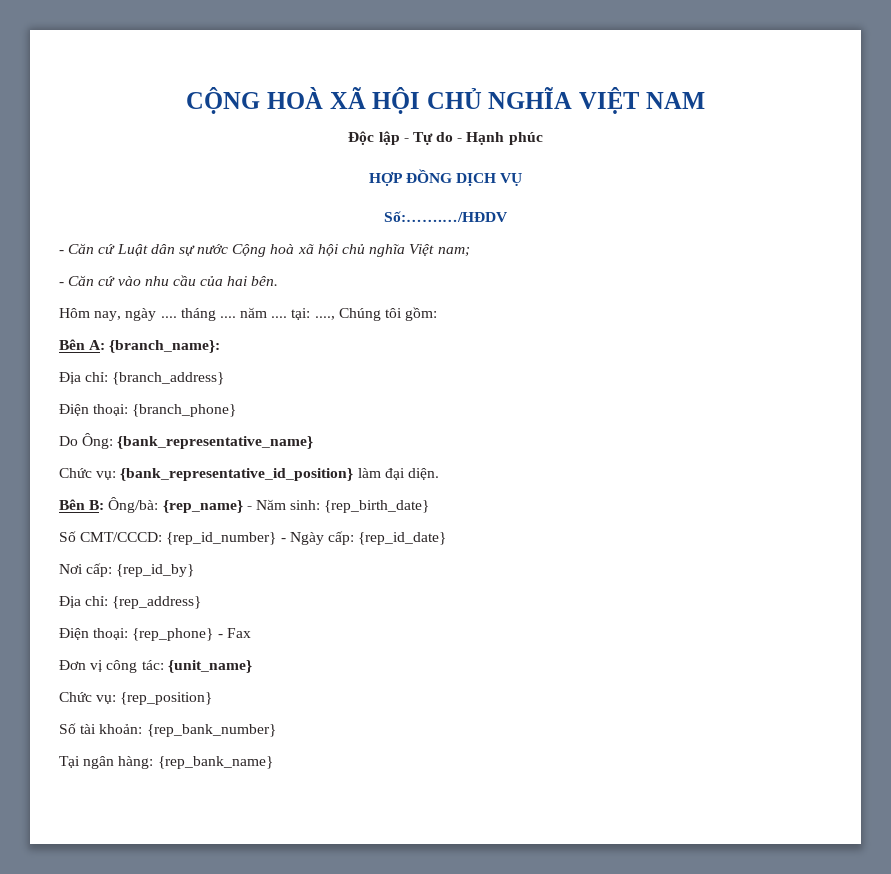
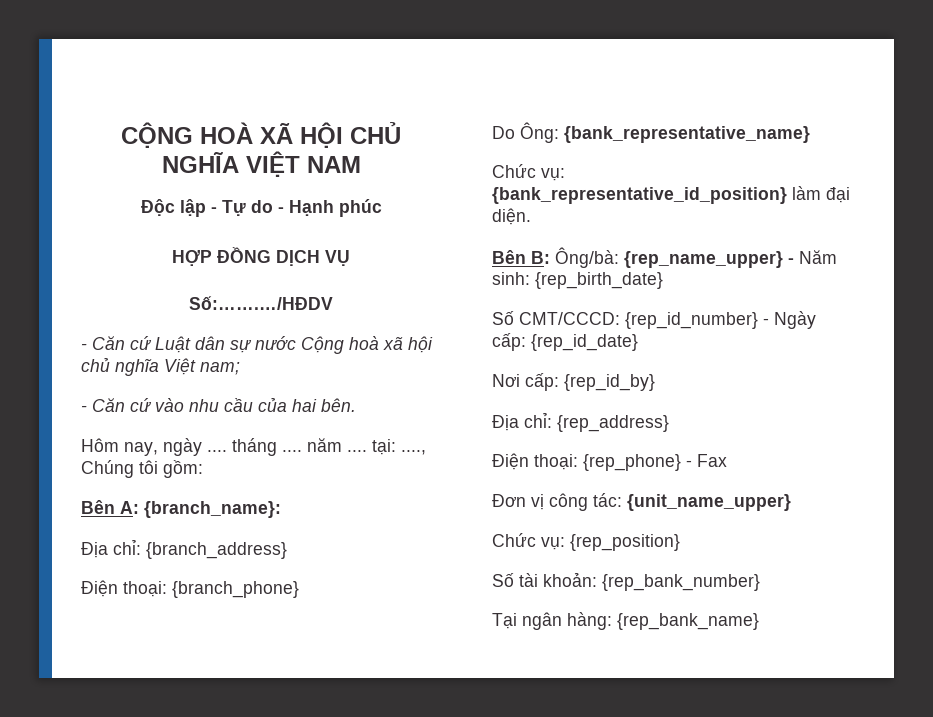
- Bên B: Ông/bà: {rep_name} - Năm sinh: {rep_birth_date}
+ Bên B: Ông/bà: {rep_name_upper} - Năm sinh: {rep_birth_date}
- Đơn vị công tác: {unit_name}
+ Đơn vị công tác: {unit_name_upper}

